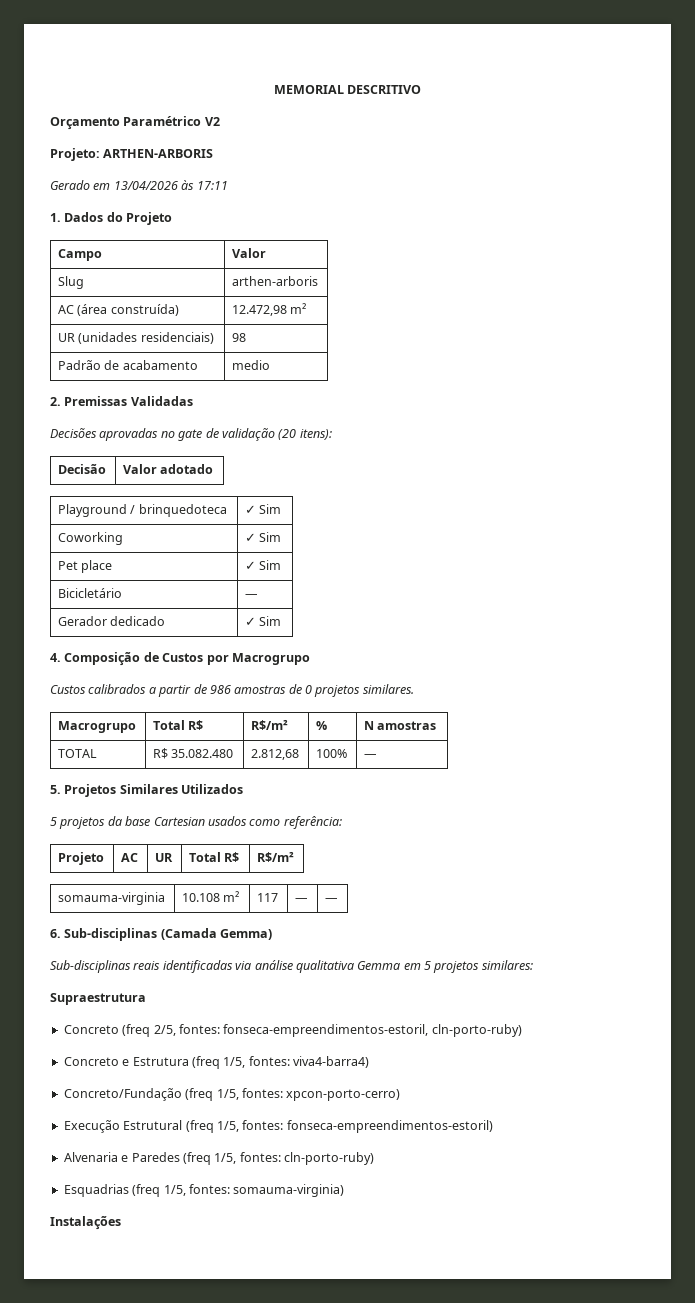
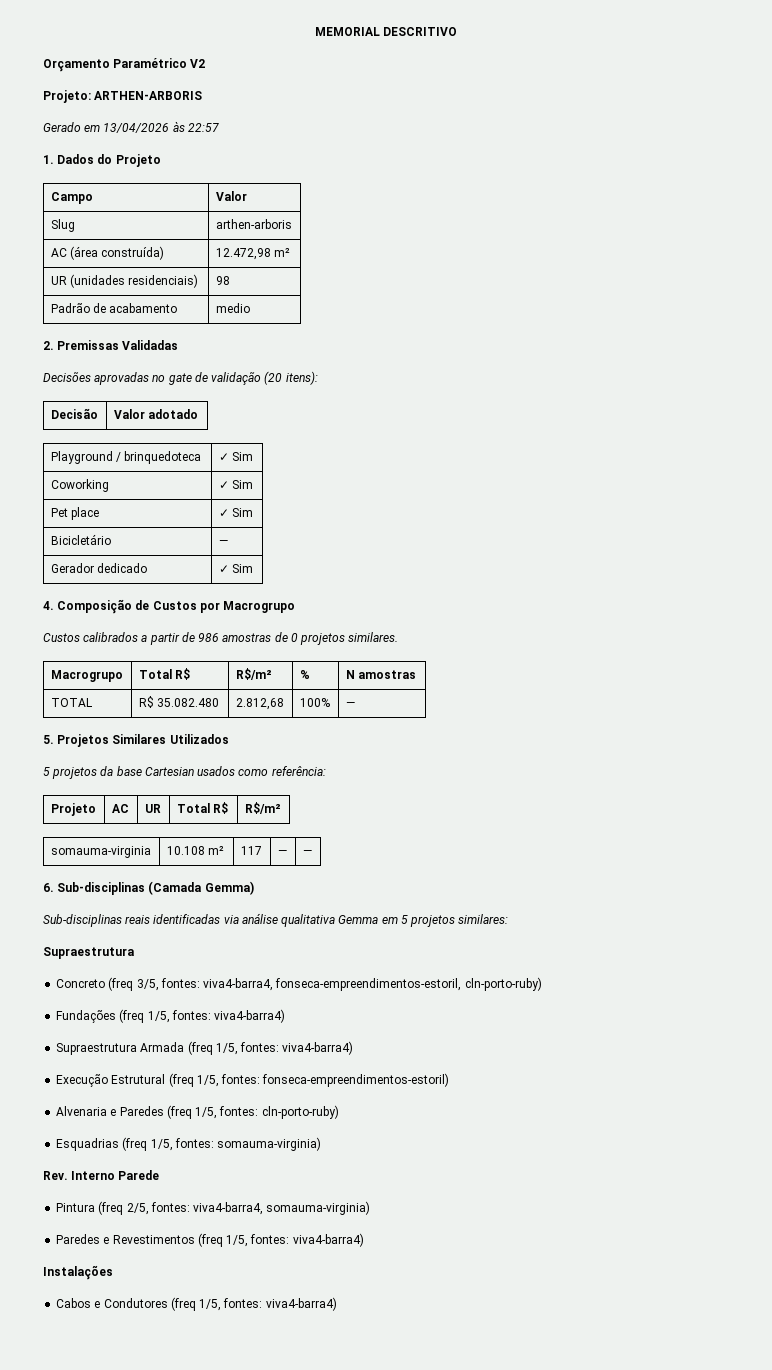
- Gerado em 13/04/2026 às 17:11
+ Gerado em 13/04/2026 às 22:57
- Concreto (freq 2/5, fontes: fonseca-empreendimentos-estoril, cln-porto-ruby)
+ Concreto (freq 3/5, fontes: viva4-barra4, fonseca-empreendimentos-estoril, cln-porto-ruby)
- Concreto e Estrutura (freq 1/5, fontes: viva4-barra4)
- Concreto/Fundação (freq 1/5, fontes: xpcon-porto-cerro)
+ Fundações (freq 1/5, fontes: viva4-barra4)
+ Supraestrutura Armada (freq 1/5, fontes: viva4-barra4)
+ Rev. Interno Parede
+ Pintura (freq 2/5, fontes: viva4-barra4, somauma-virginia)
+ Paredes e Revestimentos (freq 1/5, fontes: viva4-barra4)
  Instalações
+ Cabos e Condutores (freq 1/5, fontes: viva4-barra4)

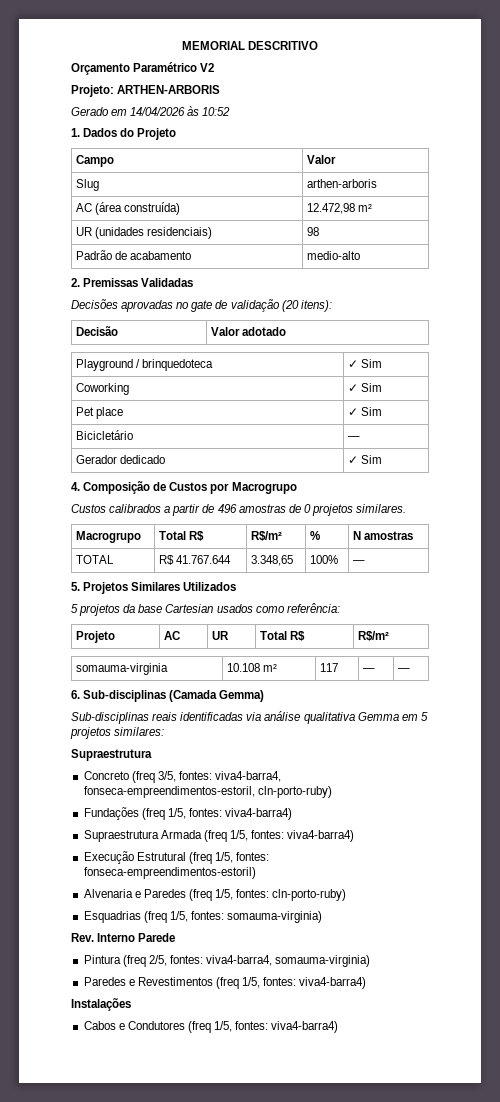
- Gerado em 13/04/2026 às 22:57
+ Gerado em 14/04/2026 às 10:52
- Padrão de acabamento | medio
+ Padrão de acabamento | medio-alto
- Custos calibrados a partir de 986 amostras de 0 projetos similares.
+ Custos calibrados a partir de 496 amostras de 0 projetos similares.
- TOTAL | R$ 35.082.480 | 2.812,68 | 100% | —
+ TOTAL | R$ 41.767.644 | 3.348,65 | 100% | —

